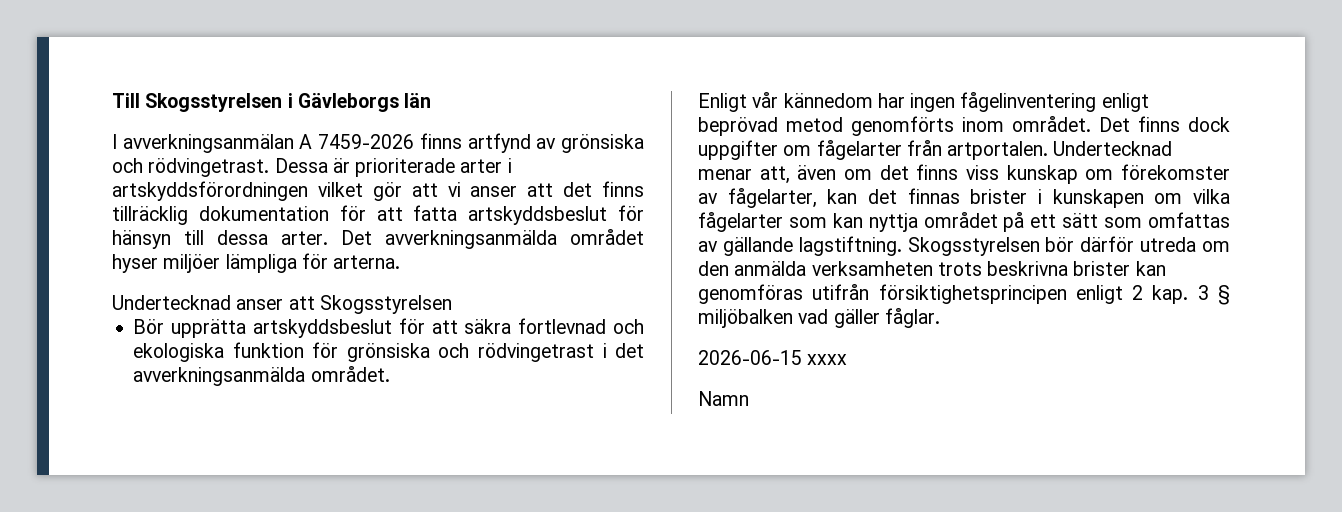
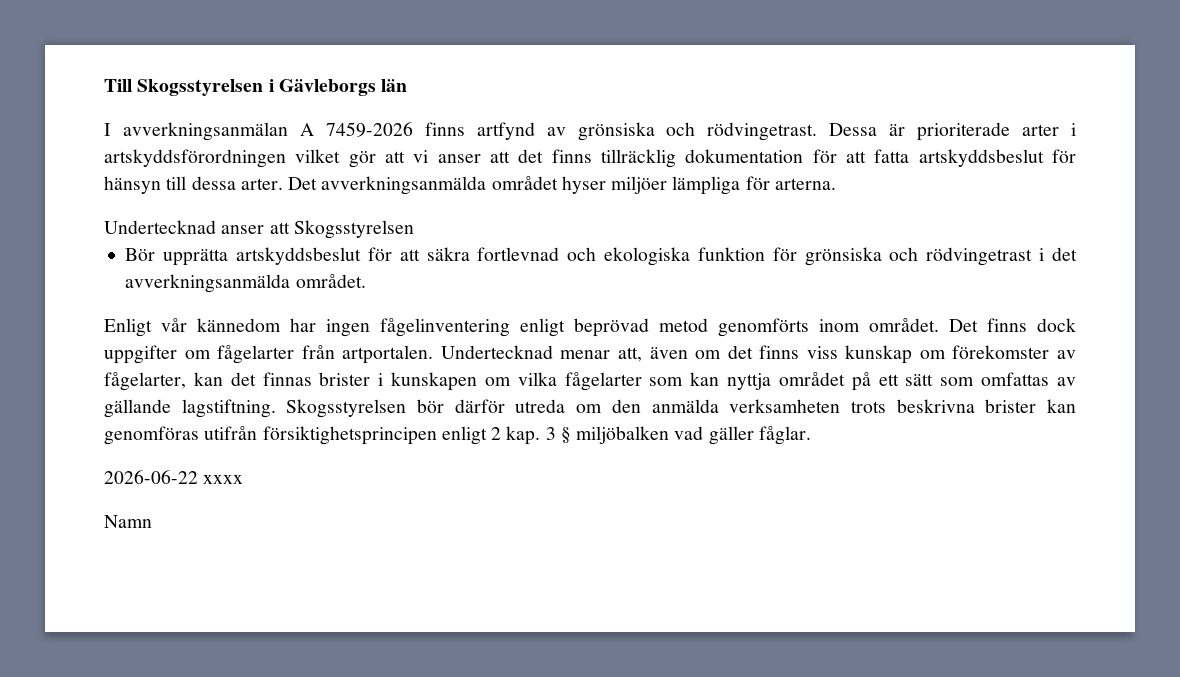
- 2026-06-15 xxxx
+ 2026-06-22 xxxx

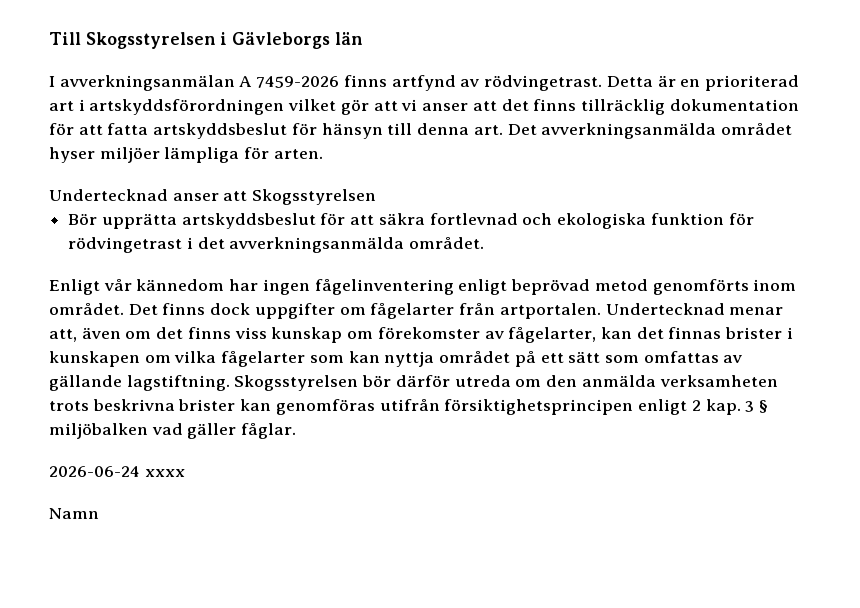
- I avverkningsanmälan A 7459-2026 finns artfynd av grönsiska och rödvingetrast. Dessa är prioriterade arter i artskyddsförordningen vilket gör att vi anser att det finns tillräcklig dokumentation för att fatta artskyddsbeslut för hänsyn till dessa arter. Det avverkningsanmälda området hyser miljöer lämpliga för arterna.
+ I avverkningsanmälan A 7459-2026 finns artfynd av rödvingetrast. Detta är en prioriterad art i artskyddsförordningen vilket gör att vi anser att det finns tillräcklig dokumentation för att fatta artskyddsbeslut för hänsyn till denna art. Det avverkningsanmälda området hyser miljöer lämpliga för arten.
- Bör upprätta artskyddsbeslut för att säkra fortlevnad och ekologiska funktion för grönsiska och rödvingetrast i det avverkningsanmälda området.
+ Bör upprätta artskyddsbeslut för att säkra fortlevnad och ekologiska funktion för rödvingetrast i det avverkningsanmälda området.
- 2026-06-22 xxxx
+ 2026-06-24 xxxx

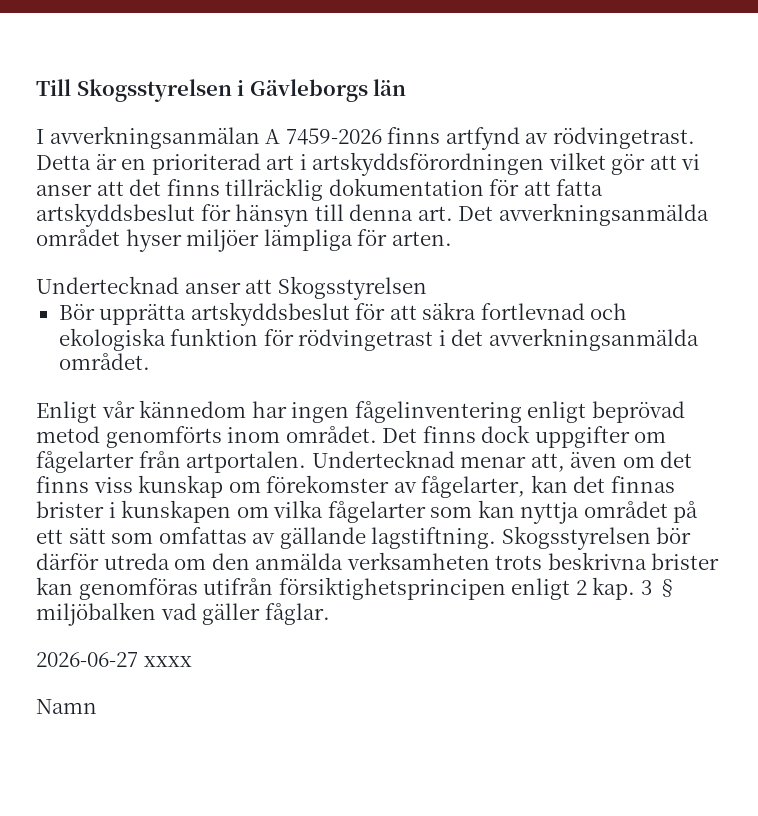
- 2026-06-24 xxxx
+ 2026-06-27 xxxx

